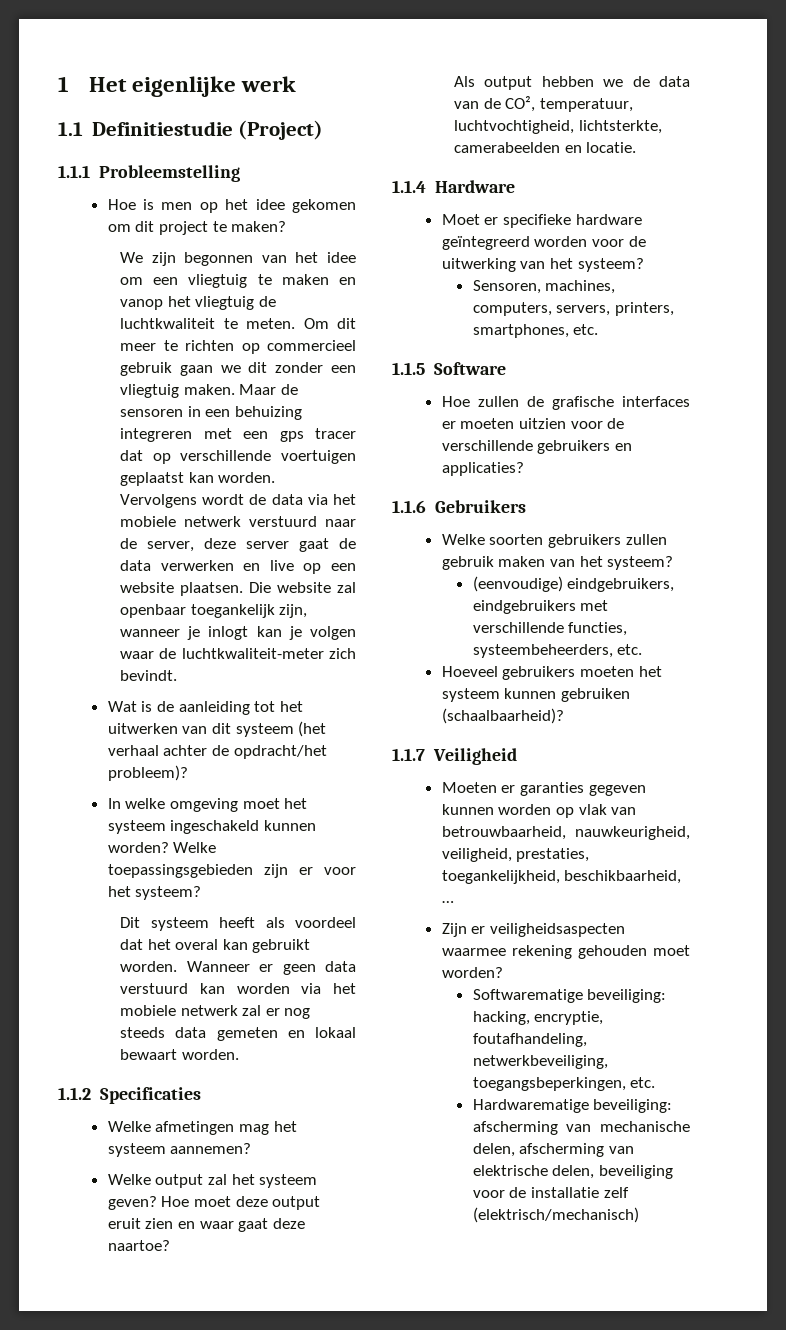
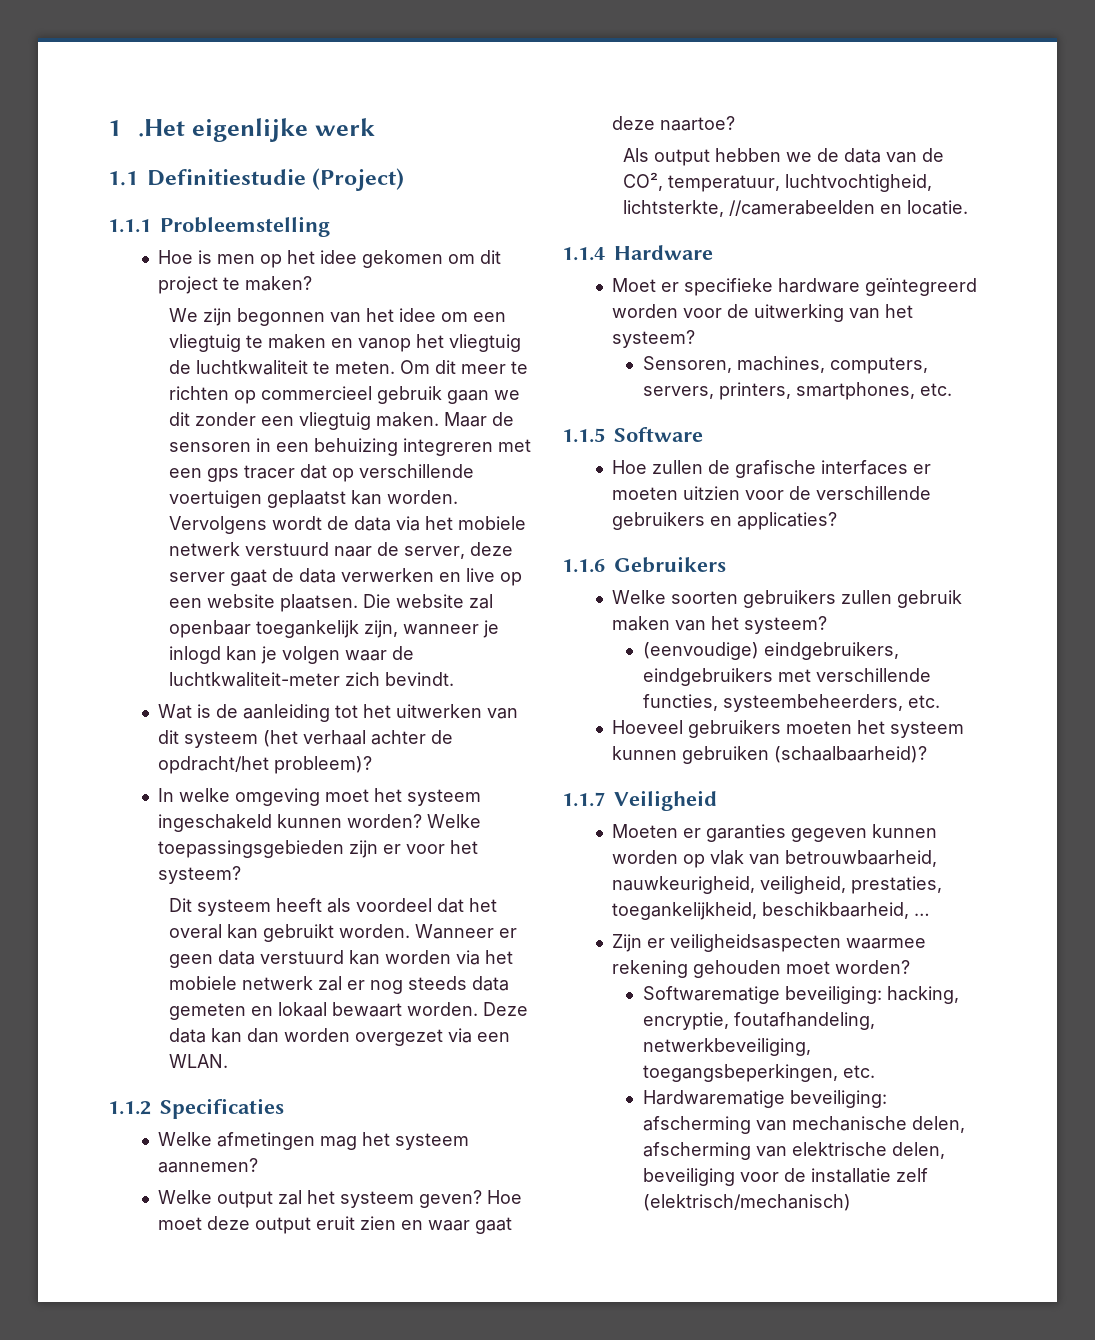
- 1 Het eigenlijke werk
+ 1 .Het eigenlijke werk
- Die website zal openbaar toegankelijk zijn, wanneer je inlogt kan je volgen waar de luchtkwaliteit-meter zich bevindt.
+ Die website zal openbaar toegankelijk zijn, wanneer je inlogd kan je volgen waar de luchtkwaliteit-meter zich bevindt.
+ Deze data kan dan worden overgezet via een WLAN.
- Als output hebben we de data van de CO², temperatuur, luchtvochtigheid, lichtsterkte, camerabeelden en locatie.
+ Als output hebben we de data van de CO², temperatuur, luchtvochtigheid, lichtsterkte, //camerabeelden en locatie.

